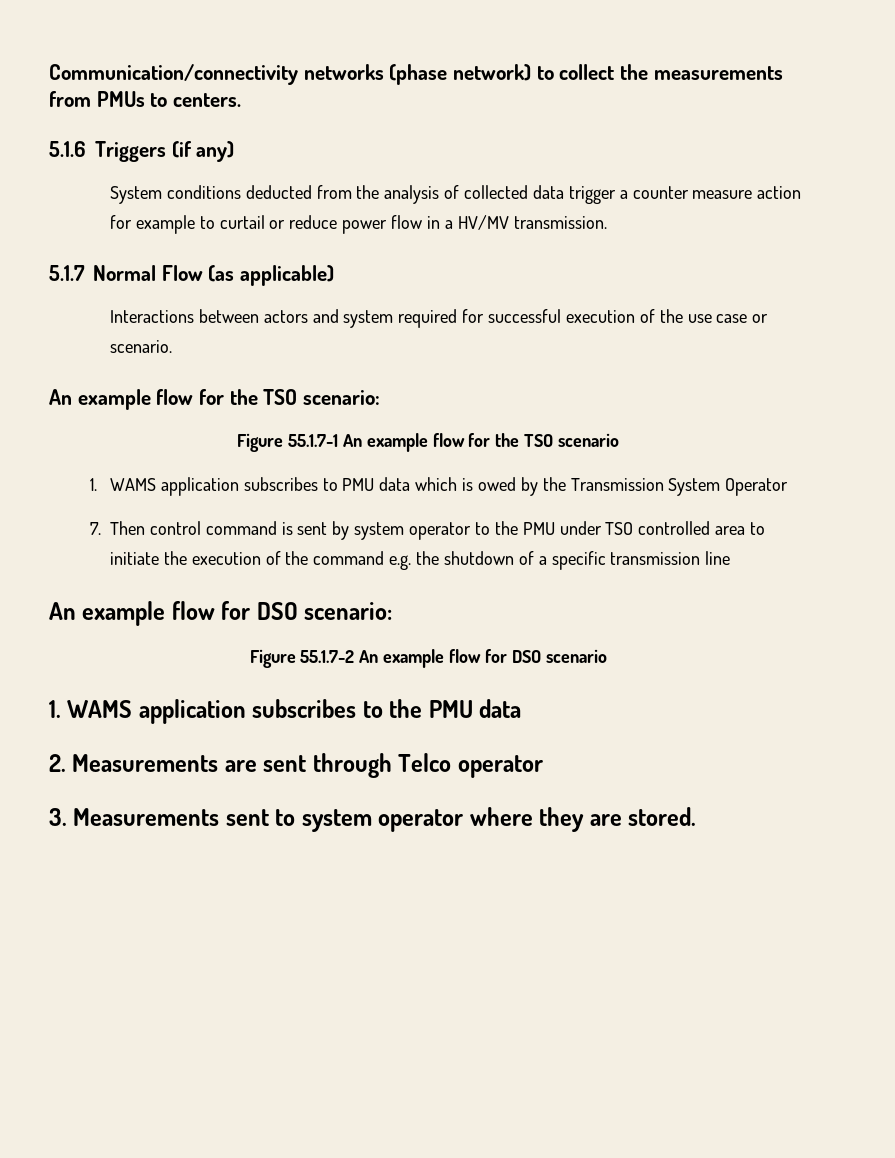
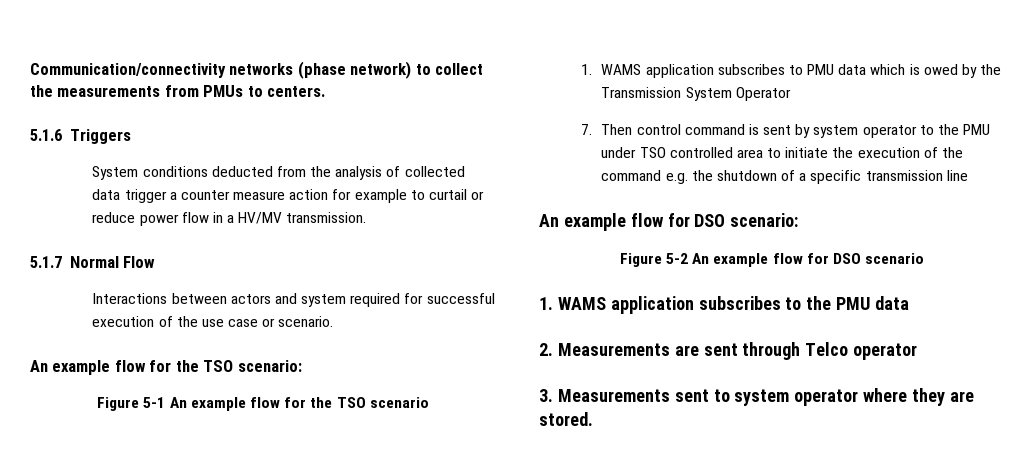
- 5.1.6 Triggers (if any)
+ 5.1.6 Triggers
- 5.1.7 Normal Flow (as applicable)
+ 5.1.7 Normal Flow
- Figure 55.1.7-1 An example flow for the TSO scenario
+ Figure 5-1 An example flow for the TSO scenario
- Figure 55.1.7-2 An example flow for DSO scenario
+ Figure 5-2 An example flow for DSO scenario

